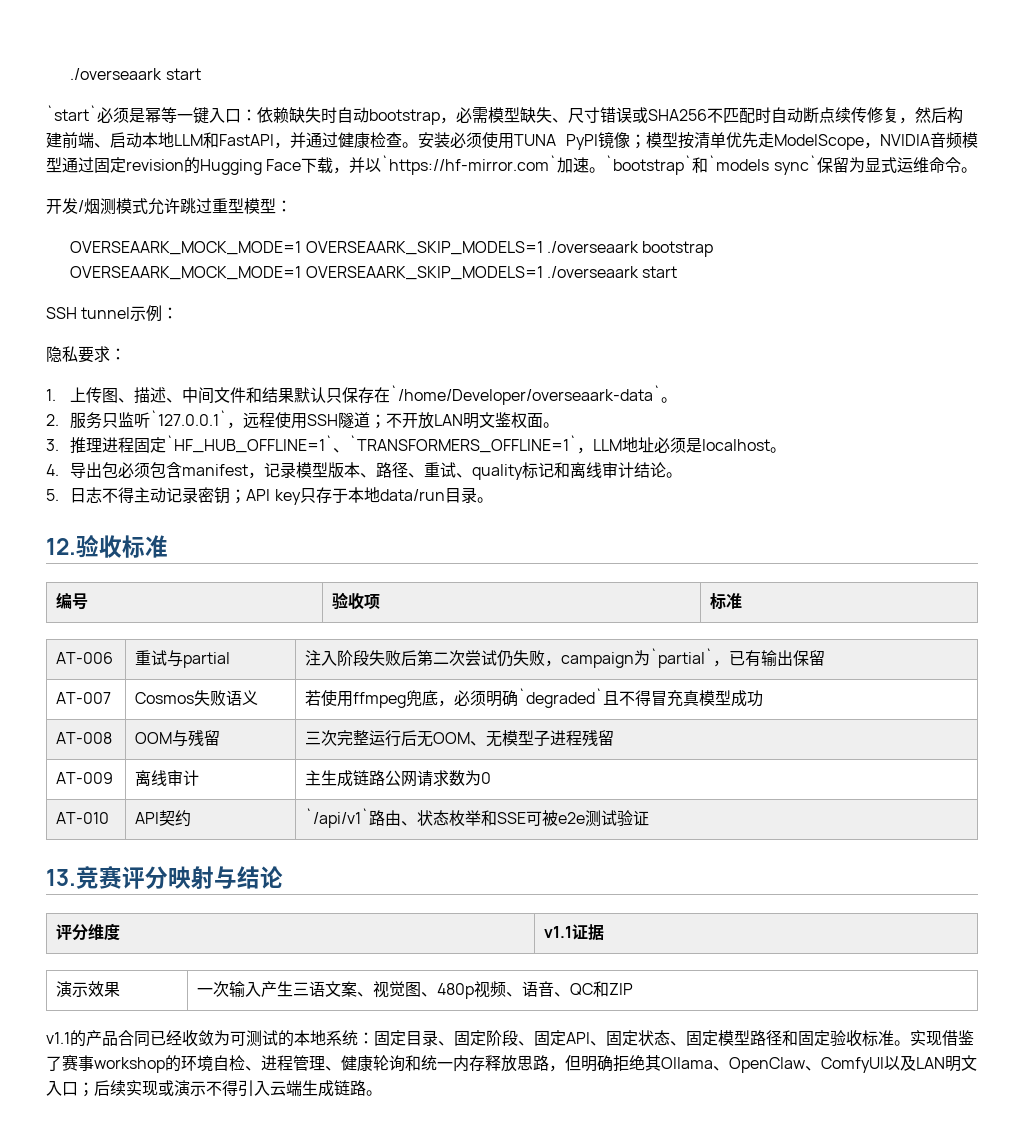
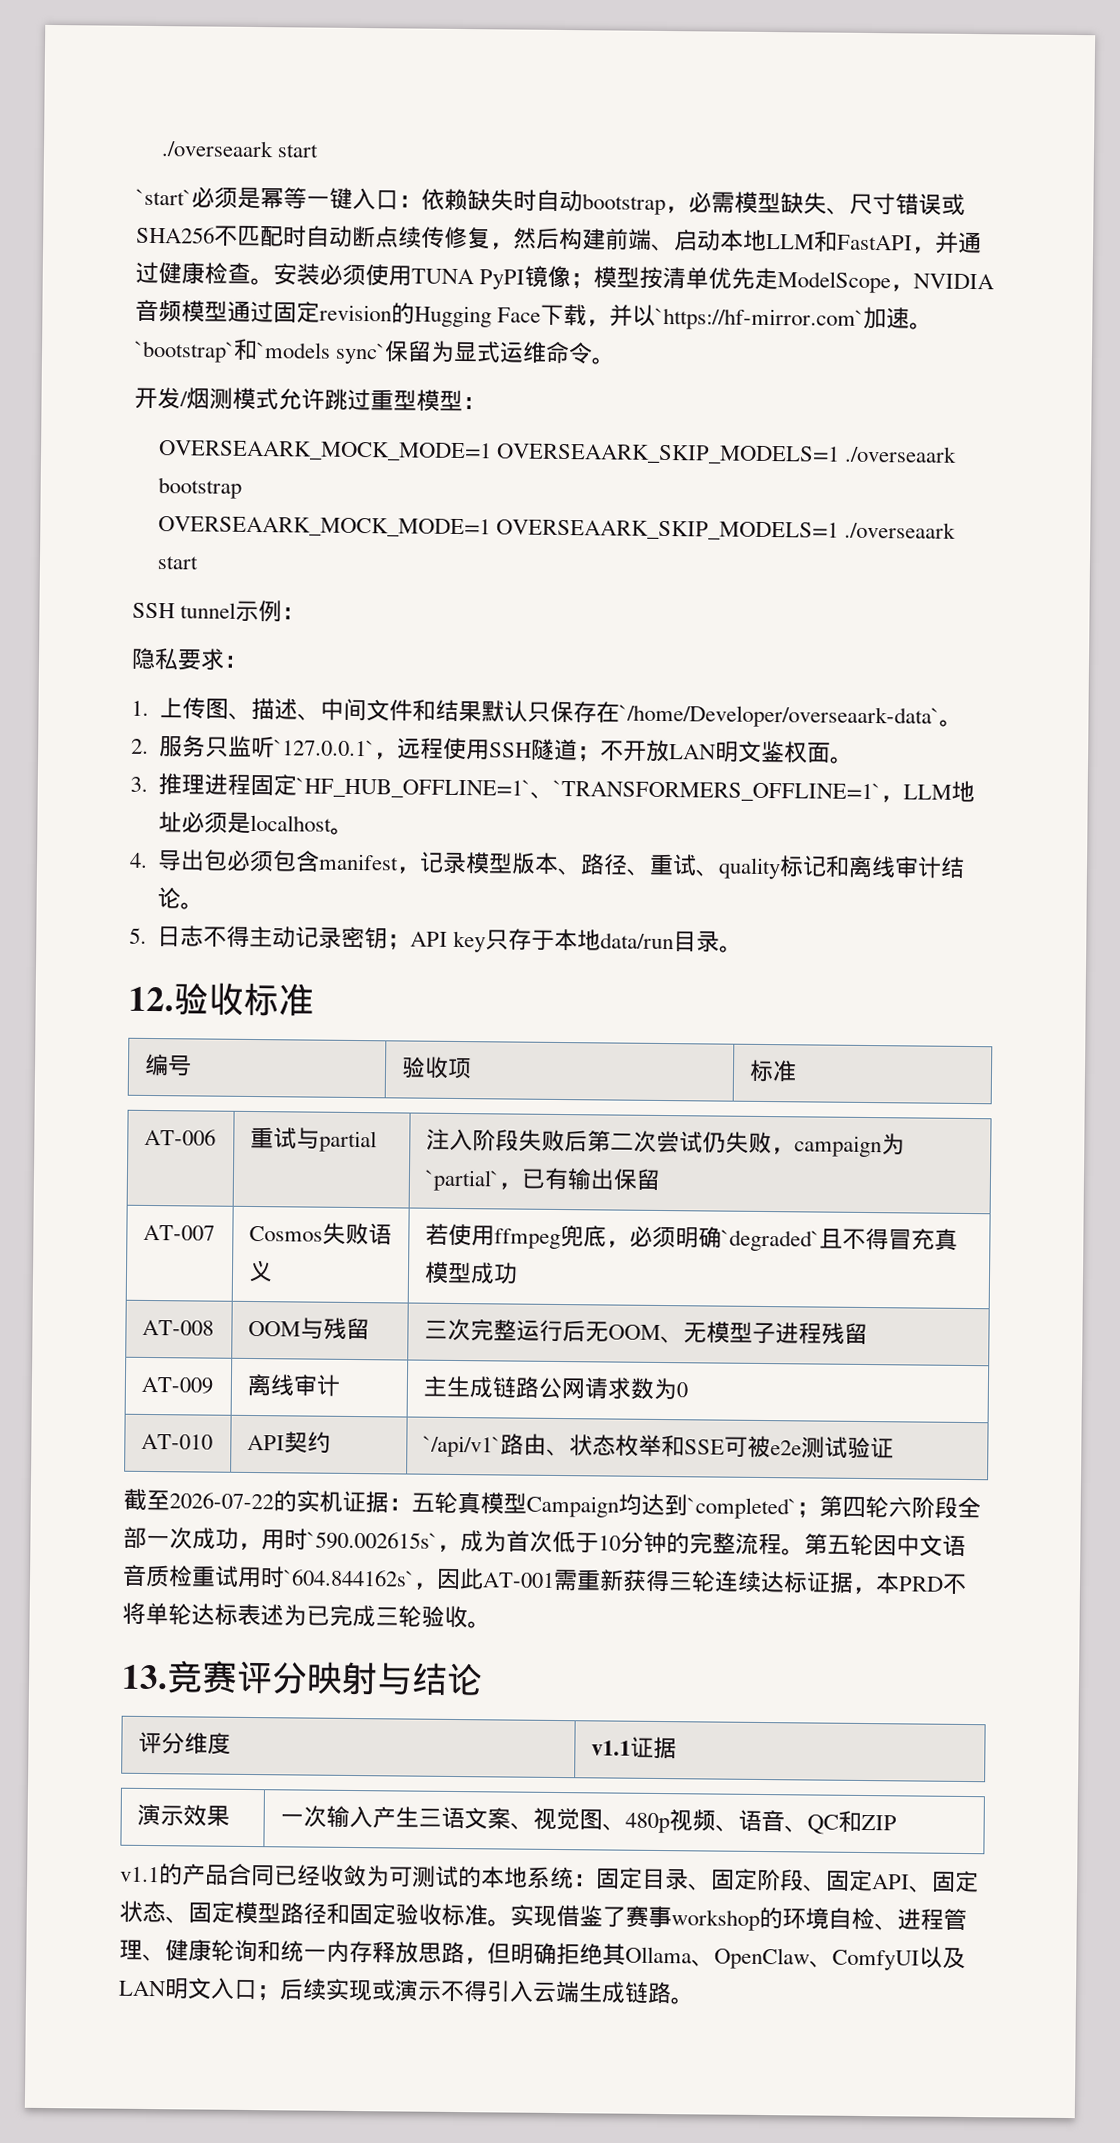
+ 截至2026-07-22的实机证据：五轮真模型Campaign均达到`completed`；第四轮六阶段全部一次成功，用时`590.002615s`，成为首次低于10分钟的完整流程。第五轮因中文语音质检重试用时`604.844162s`，因此AT-001需重新获得三轮连续达标证据，本PRD不将单轮达标表述为已完成三轮验收。

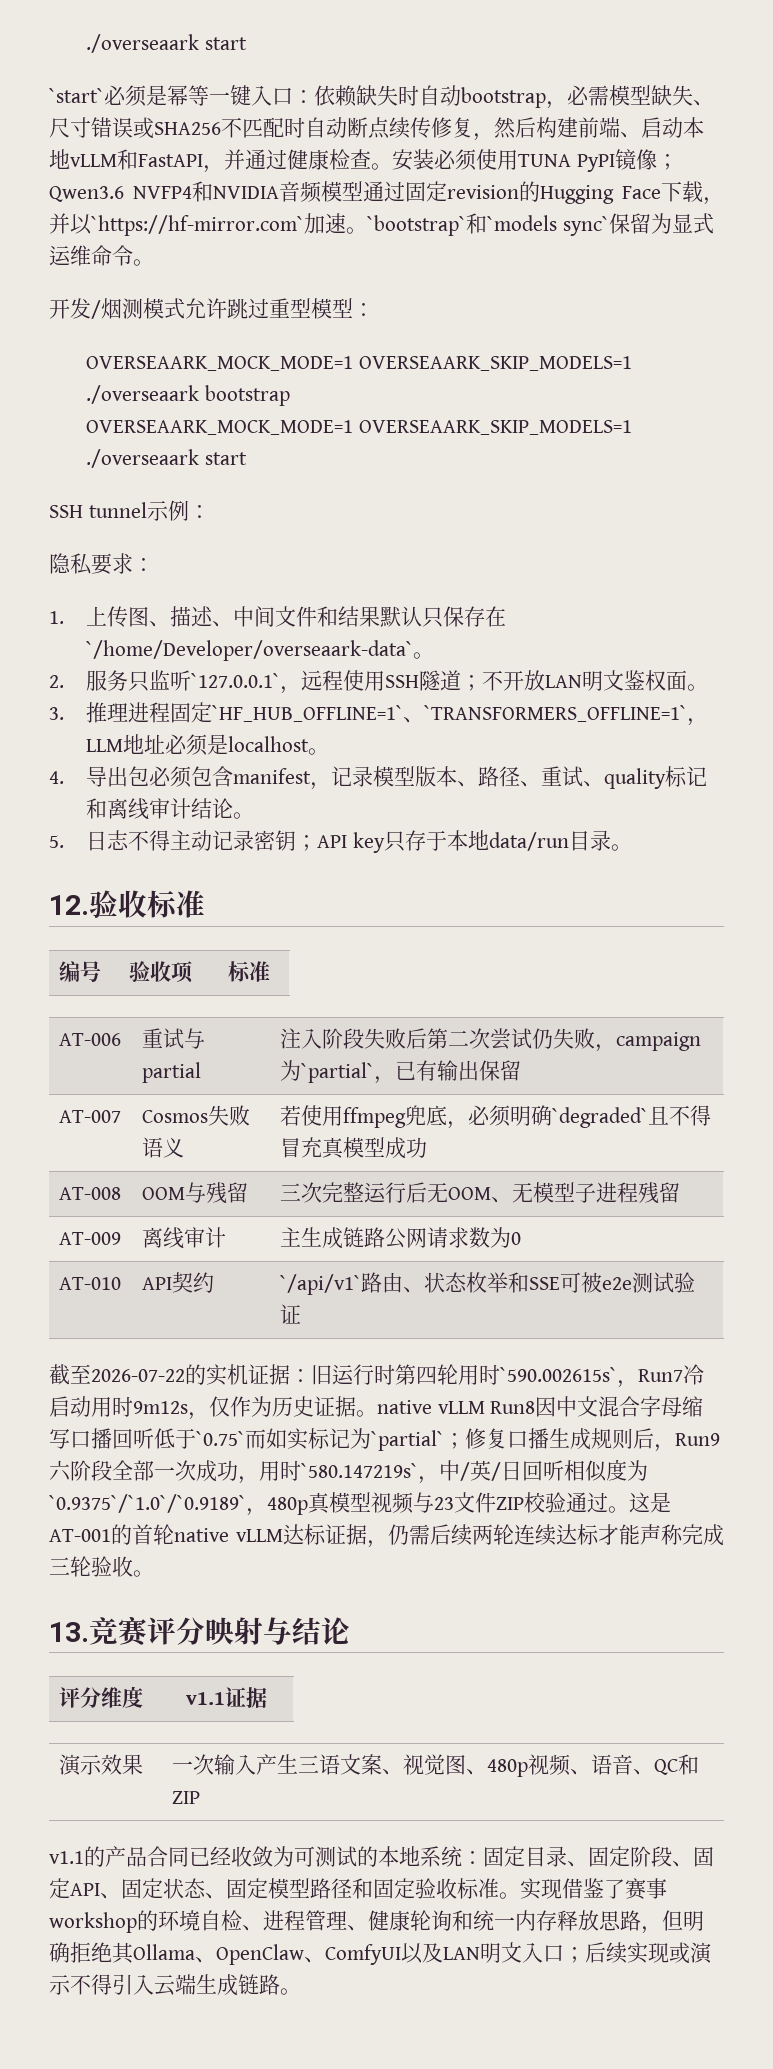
- `start`必须是幂等一键入口：依赖缺失时自动bootstrap，必需模型缺失、尺寸错误或SHA256不匹配时自动断点续传修复，然后构建前端、启动本地LLM和FastAPI，并通过健康检查。
+ `start`必须是幂等一键入口：依赖缺失时自动bootstrap，必需模型缺失、尺寸错误或SHA256不匹配时自动断点续传修复，然后构建前端、启动本地vLLM和FastAPI，并通过健康检查。
- 安装必须使用TUNA PyPI镜像；模型按清单优先走ModelScope，NVIDIA音频模型通过固定revision的Hugging Face下载，并以`https://hf-mirror.com`加速。
+ 安装必须使用TUNA PyPI镜像；Qwen3.6 NVFP4和NVIDIA音频模型通过固定revision的Hugging Face下载，并以`https://hf-mirror.com`加速。
- 截至2026-07-22的实机证据：五轮真模型Campaign均达到`completed`；第四轮六阶段全部一次成功，用时`590.002615s`，成为首次低于10分钟的完整流程。第五轮因中文语音质检重试用时`604.844162s`，因此AT-001需重新获得三轮连续达标证据，本PRD不将单轮达标表述为已完成三轮验收。
+ 截至2026-07-22的实机证据：旧运行时第四轮用时`590.002615s`，Run7冷启动用时9m12s，仅作为历史证据。native vLLM Run8因中文混合字母缩写口播回听低于`0.75`而如实标记为`partial`；修复口播生成规则后，Run9六阶段全部一次成功，用时`580.147219s`，中/英/日回听相似度为`0.9375`/`1.0`/`0.9189`，480p真模型视频与23文件ZIP校验通过。这是AT-001的首轮native vLLM达标证据，仍需后续两轮连续达标才能声称完成三轮验收。

